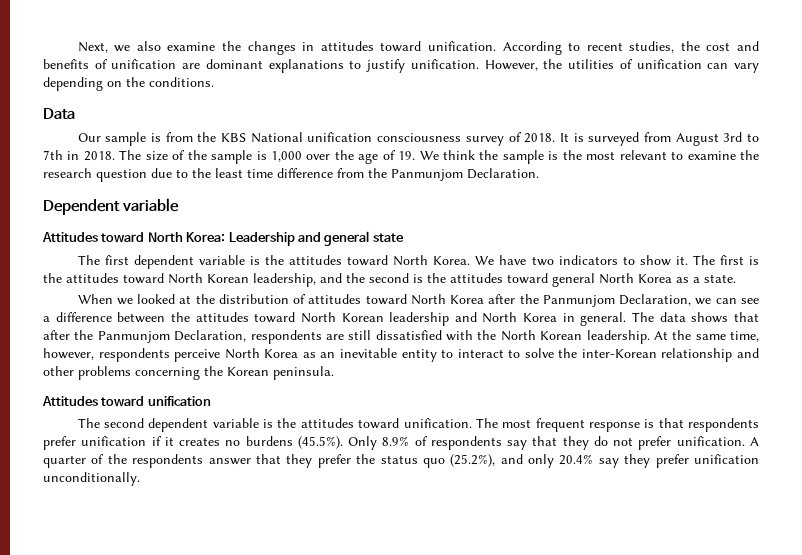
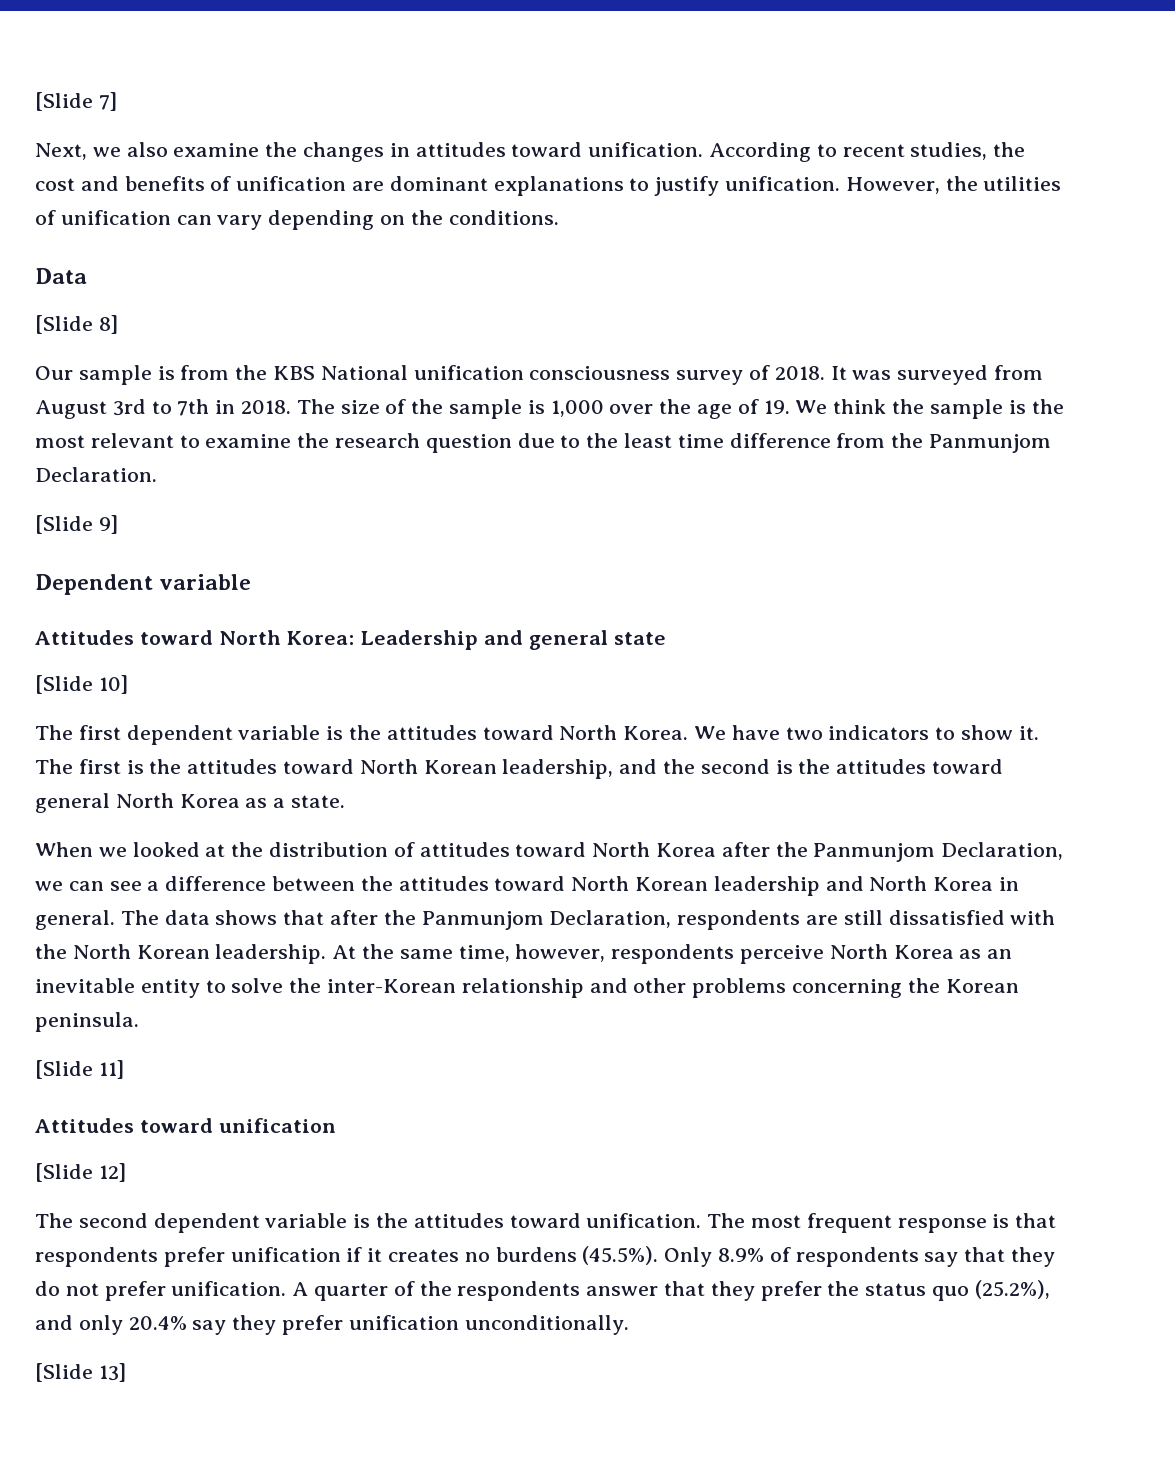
+ [Slide 7]
+ [Slide 8]
- It is surveyed from August 3rd to 7th in 2018.
+ It was surveyed from August 3rd to 7th in 2018.
+ [Slide 9]
+ [Slide 10]
- At the same time, however, respondents perceive North Korea as an inevitable entity to interact to solve the inter-Korean relationship and other problems concerning the Korean peninsula.
+ At the same time, however, respondents perceive North Korea as an inevitable entity to solve the inter-Korean relationship and other problems concerning the Korean peninsula.
+ [Slide 11]
+ [Slide 12]
+ [Slide 13]

